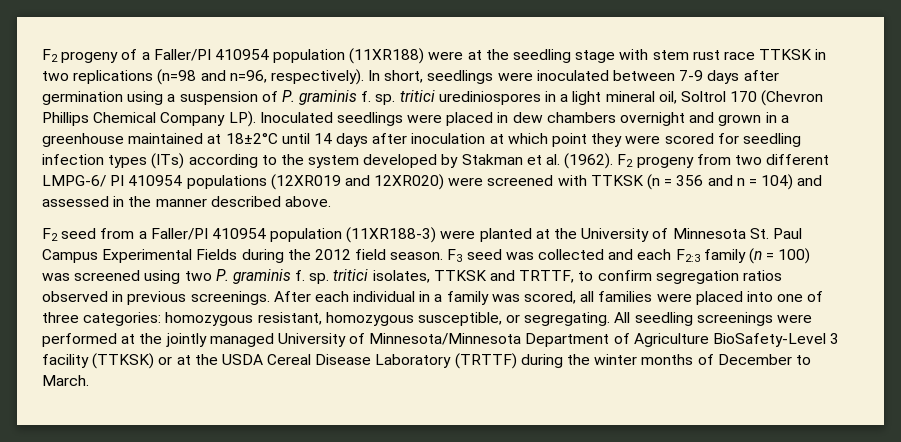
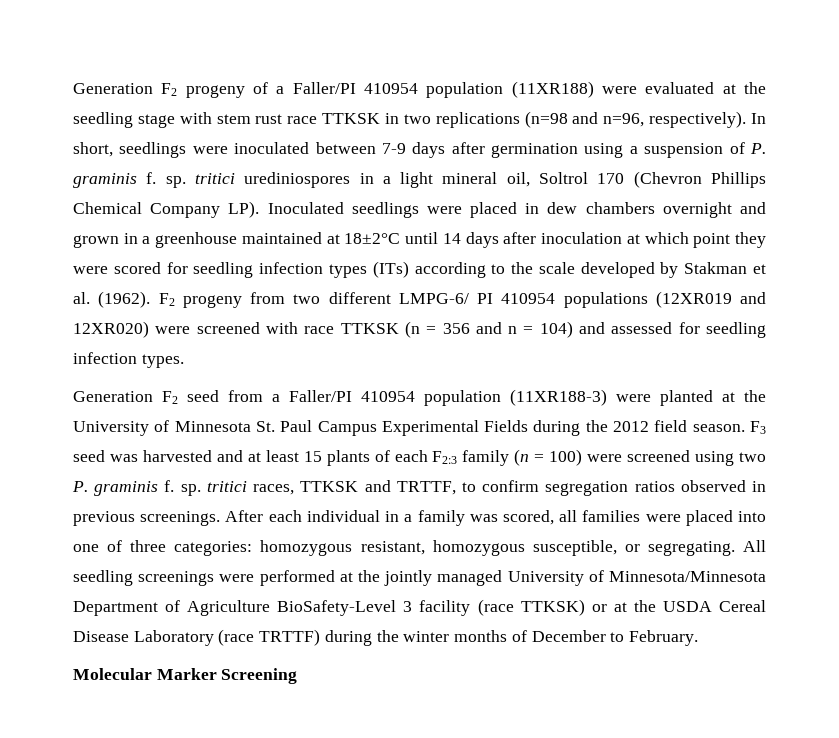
- F2 progeny of a Faller/PI 410954 population (11XR188) were at the seedling stage with stem rust race TTKSK in two replications (n=98 and n=96, respectively).
+ Generation F2 progeny of a Faller/PI 410954 population (11XR188) were evaluated at the seedling stage with stem rust race TTKSK in two replications (n=98 and n=96, respectively).
- In short, seedlings were inoculated between 7-9 days after germination using a suspension of P. graminis f. sp. tritici urediniospores in a light mineral oil, Soltrol 170 (Chevron Phillips Chemical Company LP). Inoculated seedlings were placed in dew chambers overnight and grown in a greenhouse maintained at 18±2°C until 14 days after inoculation at which point they were scored for seedling infection types (ITs) according to the system developed by Stakman et al. (1962).
+ In short, seedlings were inoculated between 7-9 days after germination using a suspension of P. graminis f. sp. tritici urediniospores in a light mineral oil, Soltrol 170 (Chevron Phillips Chemical Company LP). Inoculated seedlings were placed in dew chambers overnight and grown in a greenhouse maintained at 18±2°C until 14 days after inoculation at which point they were scored for seedling infection types (ITs) according to the scale developed by Stakman et al. (1962).
- F2 progeny from two different LMPG-6/ PI 410954 populations (12XR019 and 12XR020) were screened with TTKSK (n = 356 and n = 104) and assessed in the manner described above.
- F2 seed from a Faller/PI 410954 population (11XR188-3) were planted at the University of Minnesota St. Paul Campus Experimental Fields during the 2012 field season.
+ F2 progeny from two different LMPG-6/ PI 410954 populations (12XR019 and 12XR020) were screened with race TTKSK (n = 356 and n = 104) and assessed for seedling infection types.
+ Generation F2 seed from a Faller/PI 410954 population (11XR188-3) were planted at the University of Minnesota St. Paul Campus Experimental Fields during the 2012 field season.
- F3 seed was collected and each F2:3 family (n = 100) was screened using two P. graminis f. sp. tritici isolates, TTKSK and TRTTF, to confirm segregation ratios observed in previous screenings.
+ F3 seed was harvested and at least 15 plants of each F2:3 family (n = 100) were screened using two P. graminis f. sp. tritici races, TTKSK and TRTTF, to confirm segregation ratios observed in previous screenings.
- All seedling screenings were performed at the jointly managed University of Minnesota/Minnesota Department of Agriculture BioSafety-Level 3 facility (TTKSK) or at the USDA Cereal Disease Laboratory (TRTTF) during the winter months of December to March.
+ All seedling screenings were performed at the jointly managed University of Minnesota/Minnesota Department of Agriculture BioSafety-Level 3 facility (race TTKSK) or at the USDA Cereal Disease Laboratory (race TRTTF) during the winter months of December to February.
+ Molecular Marker Screening

